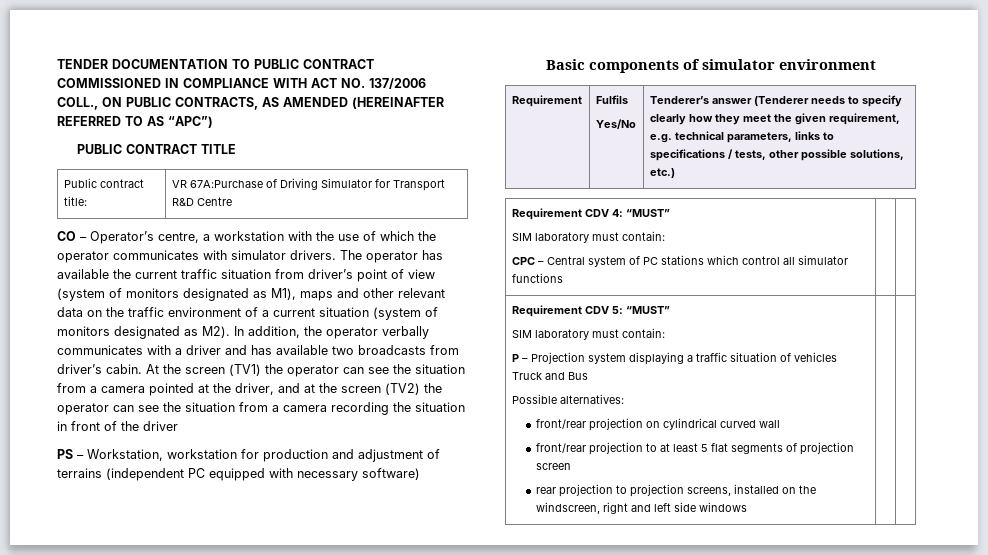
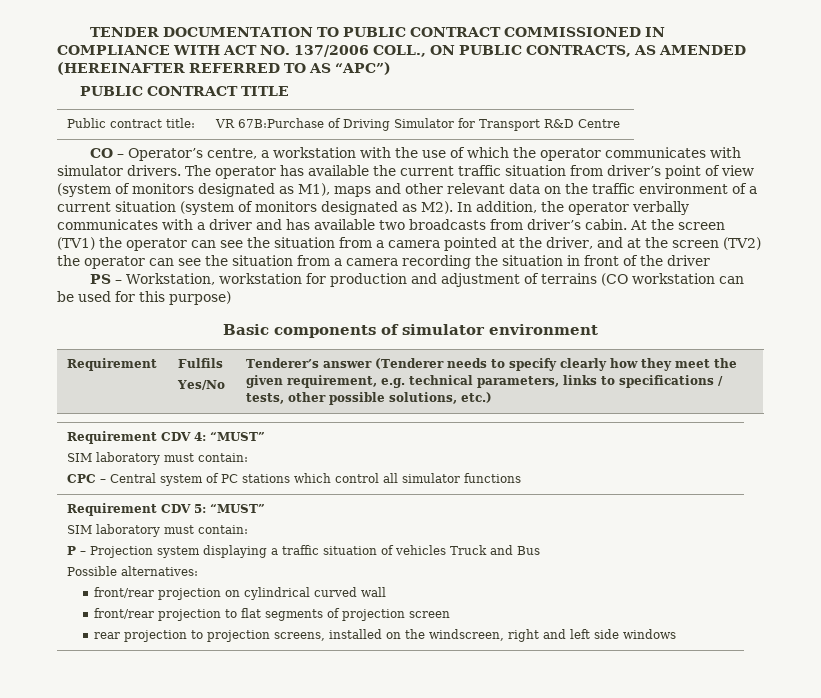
- Public contract title: | VR 67A:Purchase of Driving Simulator for Transport R&D Centre
+ Public contract title: | VR 67B:Purchase of Driving Simulator for Transport R&D Centre
- PS – Workstation, workstation for production and adjustment of terrains (independent PC equipped with necessary software)
+ PS – Workstation, workstation for production and adjustment of terrains (CO workstation can be used for this purpose)
- front/rear projection to at least 5 flat segments of projection screen
+ front/rear projection to flat segments of projection screen

